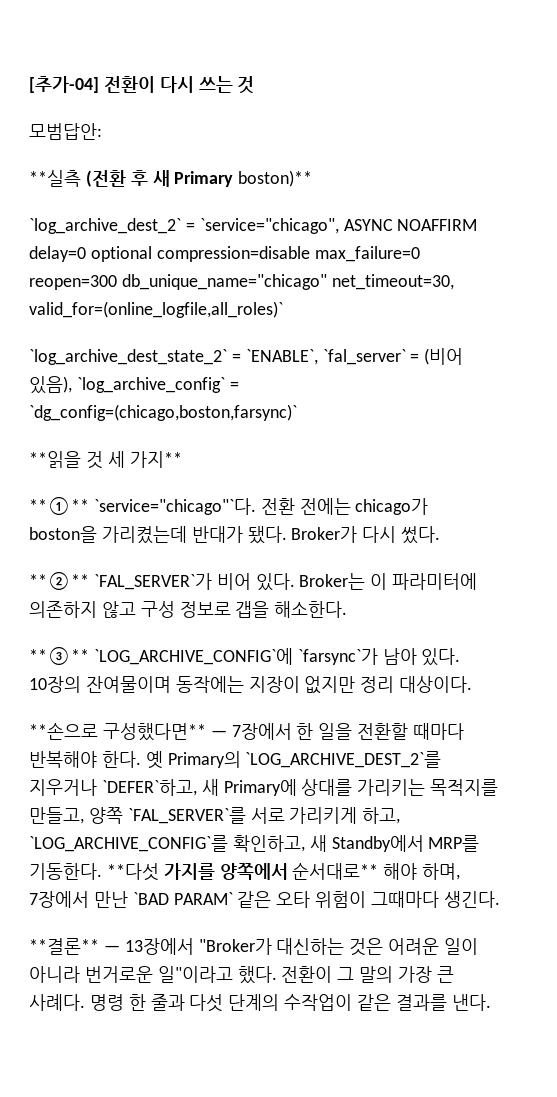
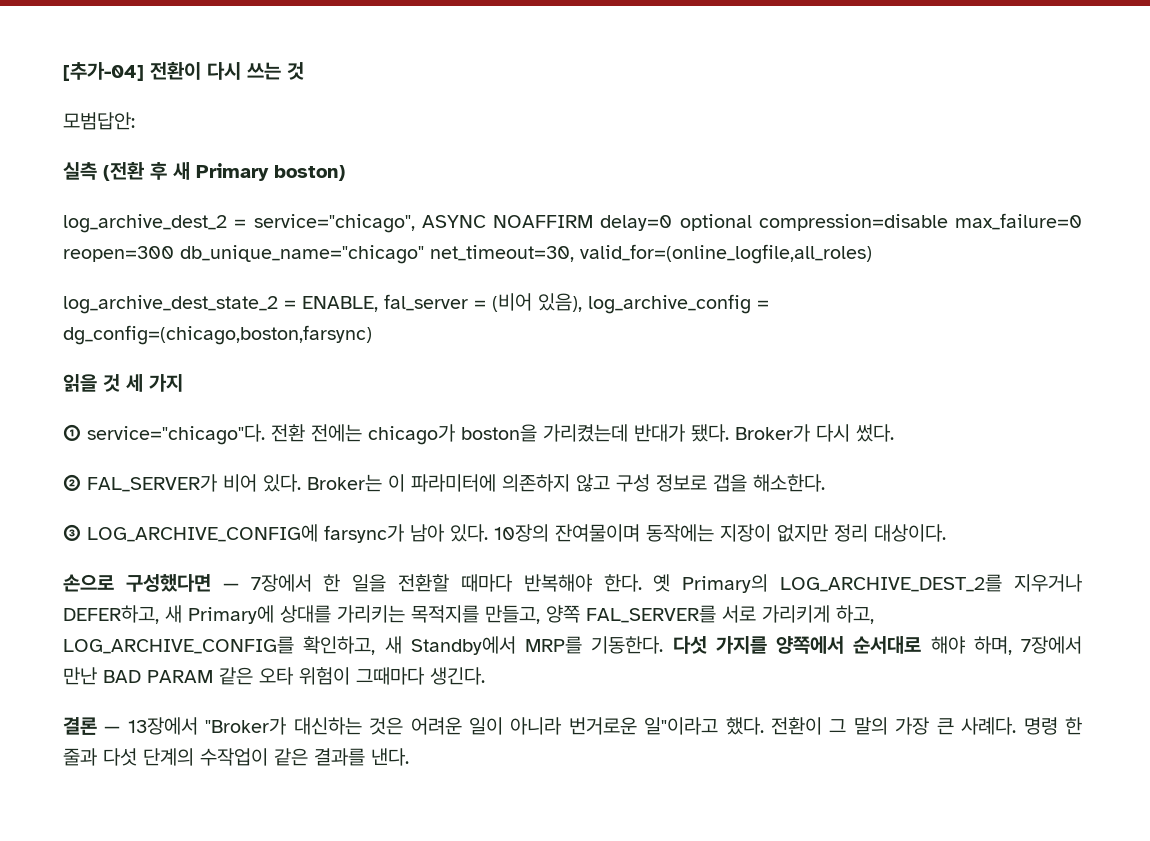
- **실측 (전환 후 새 Primary boston)**
- `log_archive_dest_2` = `service="chicago", ASYNC NOAFFIRM delay=0 optional compression=disable max_failure=0 reopen=300 db_unique_name="chicago" net_timeout=30, valid_for=(online_logfile,all_roles)`
- `log_archive_dest_state_2` = `ENABLE`, `fal_server` = (비어 있음), `log_archive_config` = `dg_config=(chicago,boston,farsync)`
- **읽을 것 세 가지**
- **①** `service="chicago"`다.
+ 실측 (전환 후 새 Primary boston)
+ log_archive_dest_2 = service="chicago", ASYNC NOAFFIRM delay=0 optional compression=disable max_failure=0 reopen=300 db_unique_name="chicago" net_timeout=30, valid_for=(online_logfile,all_roles)
+ log_archive_dest_state_2 = ENABLE, fal_server = (비어 있음), log_archive_config = dg_config=(chicago,boston,farsync)
+ 읽을 것 세 가지
+ ① service="chicago"다.
- **②** `FAL_SERVER`가 비어 있다.
+ ② FAL_SERVER가 비어 있다.
- **③** `LOG_ARCHIVE_CONFIG`에 `farsync`가 남아 있다.
+ ③ LOG_ARCHIVE_CONFIG에 farsync가 남아 있다.
- **손으로 구성했다면** — 7장에서 한 일을 전환할 때마다 반복해야 한다.
+ 손으로 구성했다면 — 7장에서 한 일을 전환할 때마다 반복해야 한다.
- 옛 Primary의 `LOG_ARCHIVE_DEST_2`를 지우거나 `DEFER`하고, 새 Primary에 상대를 가리키는 목적지를 만들고, 양쪽 `FAL_SERVER`를 서로 가리키게 하고, `LOG_ARCHIVE_CONFIG`를 확인하고, 새 Standby에서 MRP를 기동한다.
+ 옛 Primary의 LOG_ARCHIVE_DEST_2를 지우거나 DEFER하고, 새 Primary에 상대를 가리키는 목적지를 만들고, 양쪽 FAL_SERVER를 서로 가리키게 하고, LOG_ARCHIVE_CONFIG를 확인하고, 새 Standby에서 MRP를 기동한다.
- **다섯 가지를 양쪽에서 순서대로** 해야 하며, 7장에서 만난 `BAD PARAM` 같은 오타 위험이 그때마다 생긴다.
+ 다섯 가지를 양쪽에서 순서대로 해야 하며, 7장에서 만난 BAD PARAM 같은 오타 위험이 그때마다 생긴다.
- **결론** — 13장에서 "Broker가 대신하는 것은 어려운 일이 아니라 번거로운 일"이라고 했다.
+ 결론 — 13장에서 "Broker가 대신하는 것은 어려운 일이 아니라 번거로운 일"이라고 했다.

